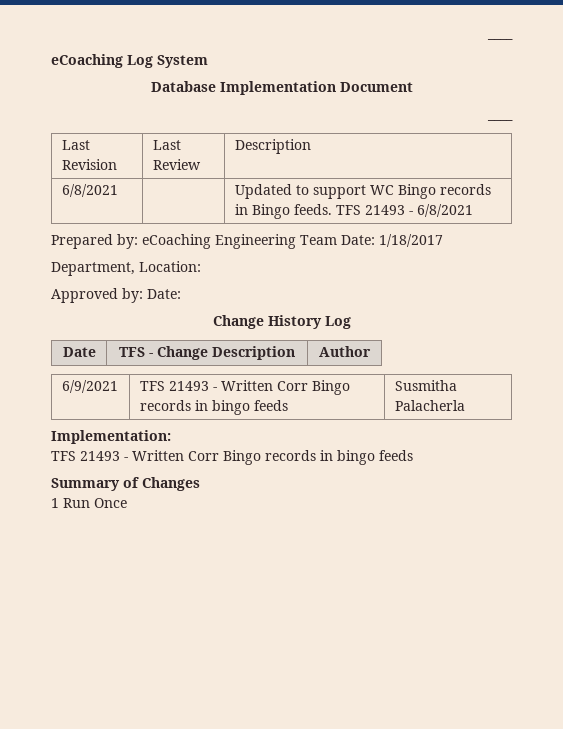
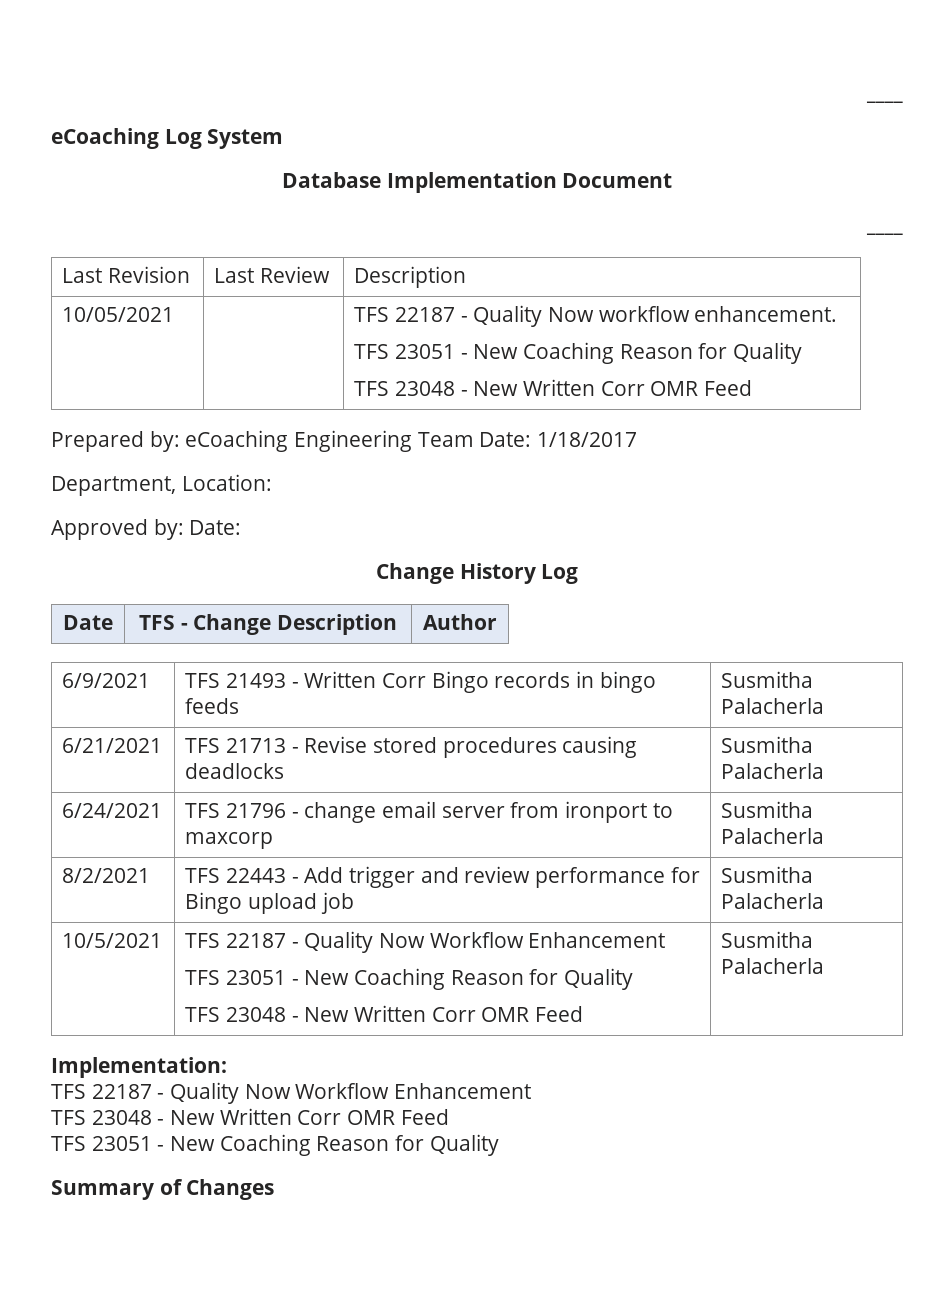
- 6/8/2021 | | Updated to support WC Bingo records in Bingo feeds. TFS 21493 - 6/8/2021
+ 10/05/2021 | | TFS 22187 - Quality Now workflow enhancement.
+ TFS 23051 - New Coaching Reason for Quality
+ TFS 23048 - New Written Corr OMR Feed
+ 6/21/2021 | TFS 21713 - Revise stored procedures causing deadlocks | Susmitha Palacherla
+ 6/24/2021 | TFS 21796 - change email server from ironport to maxcorp | Susmitha Palacherla
+ 8/2/2021 | TFS 22443 - Add trigger and review performance for Bingo upload job | Susmitha Palacherla
+ 10/5/2021 | TFS 22187 - Quality Now Workflow Enhancement
+ TFS 23051 - New Coaching Reason for Quality
+ TFS 23048 - New Written Corr OMR Feed | Susmitha Palacherla
  Implementation:
- TFS 21493 - Written Corr Bingo records in bingo feeds
+ TFS 22187 - Quality Now Workflow Enhancement
+ TFS 23048 - New Written Corr OMR Feed
+ TFS 23051 - New Coaching Reason for Quality
- 1 Run Once

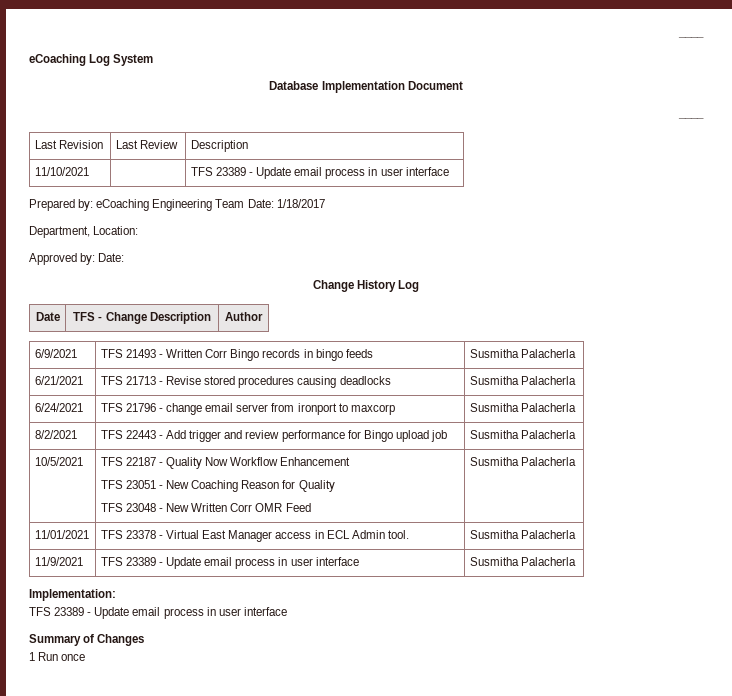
- 10/05/2021 | | TFS 22187 - Quality Now workflow enhancement.
- TFS 23051 - New Coaching Reason for Quality
- TFS 23048 - New Written Corr OMR Feed
+ 11/10/2021 | | TFS 23389 - Update email process in user interface
+ 11/01/2021 | TFS 23378 - Virtual East Manager access in ECL Admin tool. | Susmitha Palacherla
+ 11/9/2021 | TFS 23389 - Update email process in user interface | Susmitha Palacherla
  Implementation:
- TFS 22187 - Quality Now Workflow Enhancement
- TFS 23048 - New Written Corr OMR Feed
- TFS 23051 - New Coaching Reason for Quality
+ TFS 23389 - Update email process in user interface
+ 1 Run once

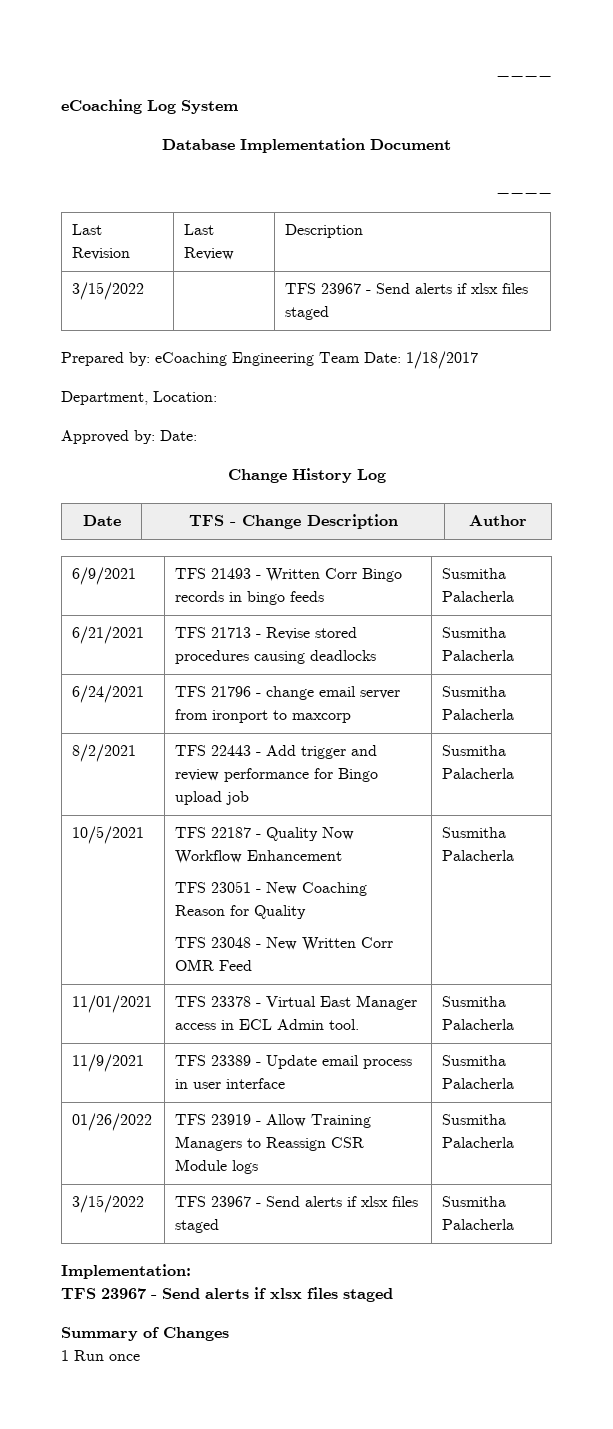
- 11/10/2021 | | TFS 23389 - Update email process in user interface
+ 3/15/2022 | | TFS 23967 - Send alerts if xlsx files staged
+ 01/26/2022 | TFS 23919 - Allow Training Managers to Reassign CSR Module logs | Susmitha Palacherla
+ 3/15/2022 | TFS 23967 - Send alerts if xlsx files staged | Susmitha Palacherla
  Implementation:
- TFS 23389 - Update email process in user interface
+ TFS 23967 - Send alerts if xlsx files staged

